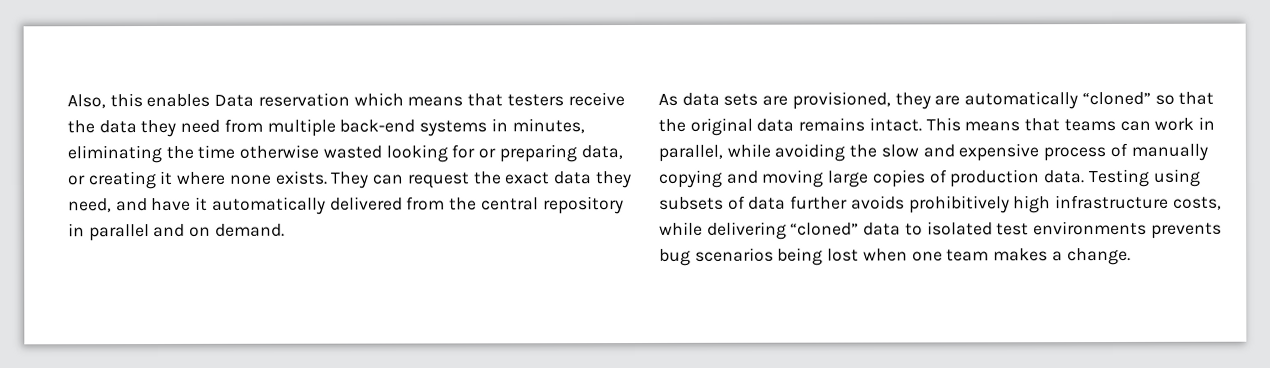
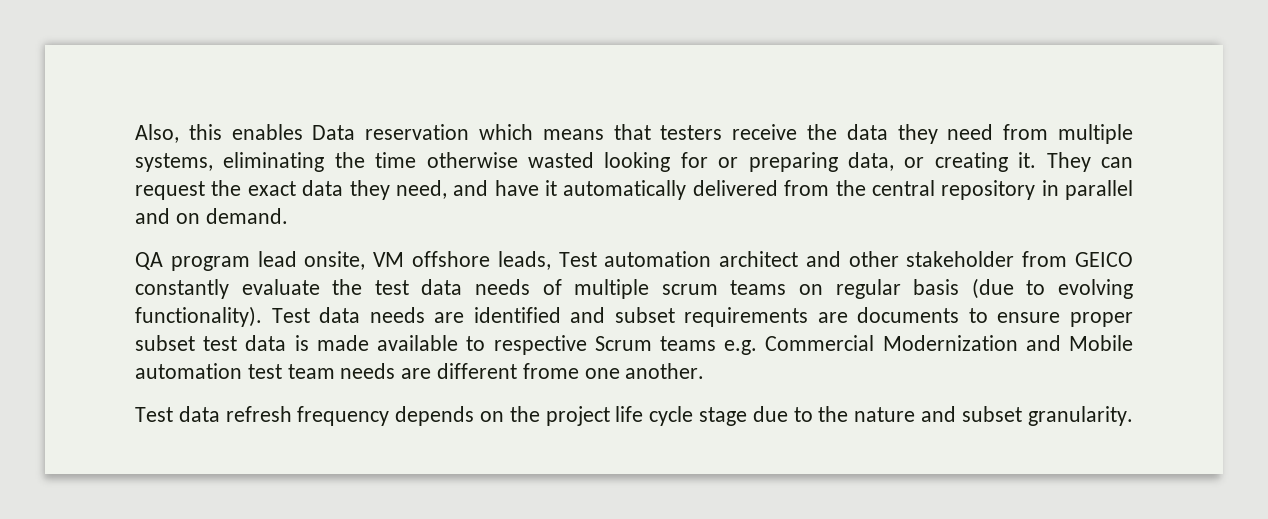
- Also, this enables Data reservation which means that testers receive the data they need from multiple back-end systems in minutes, eliminating the time otherwise wasted looking for or preparing data, or creating it where none exists.
+ Also, this enables Data reservation which means that testers receive the data they need from multiple systems, eliminating the time otherwise wasted looking for or preparing data, or creating it.
- As data sets are provisioned, they are automatically “cloned” so that the original data remains intact. This means that teams can work in parallel, while avoiding the slow and expensive process of manually copying and moving large copies of production data. Testing using subsets of data further avoids prohibitively high infrastructure costs, while delivering “cloned” data to isolated test environments prevents bug scenarios being lost when one team makes a change.
+ QA program lead onsite, VM offshore leads, Test automation architect and other stakeholder from GEICO constantly evaluate the test data needs of multiple scrum teams on regular basis (due to evolving functionality). Test data needs are identified and subset requirements are documents to ensure proper subset test data is made available to respective Scrum teams e.g. Commercial Modernization and Mobile automation test team needs are different frome one another.
+ Test data refresh frequency depends on the project life cycle stage due to the nature and subset granularity.

